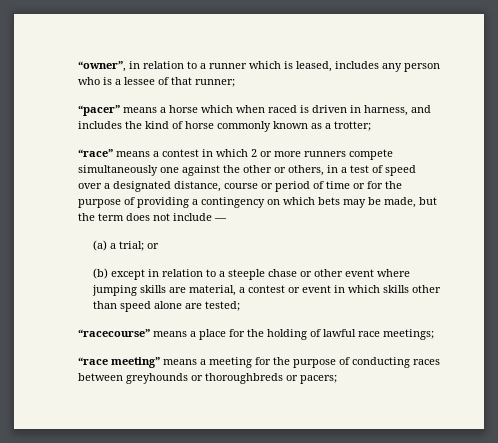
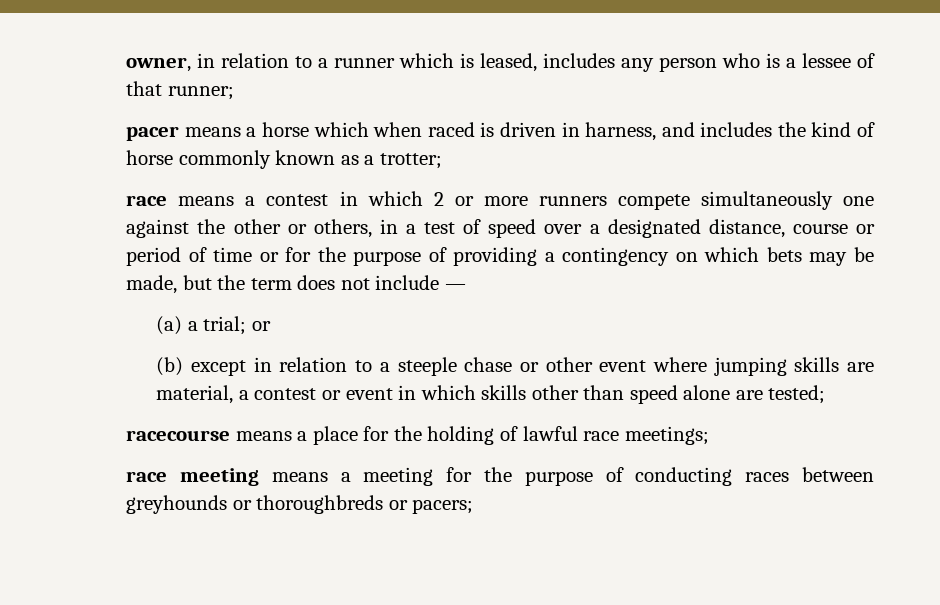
- “owner”, in relation to a runner which is leased, includes any person who is a lessee of that runner;
+ owner, in relation to a runner which is leased, includes any person who is a lessee of that runner;
- “pacer” means a horse which when raced is driven in harness, and includes the kind of horse commonly known as a trotter;
+ pacer means a horse which when raced is driven in harness, and includes the kind of horse commonly known as a trotter;
- “race” means a contest in which 2 or more runners compete simultaneously one against the other or others, in a test of speed over a designated distance, course or period of time or for the purpose of providing a contingency on which bets may be made, but the term does not include —
+ race means a contest in which 2 or more runners compete simultaneously one against the other or others, in a test of speed over a designated distance, course or period of time or for the purpose of providing a contingency on which bets may be made, but the term does not include —
- “racecourse” means a place for the holding of lawful race meetings;
+ racecourse means a place for the holding of lawful race meetings;
- “race meeting” means a meeting for the purpose of conducting races between greyhounds or thoroughbreds or pacers;
+ race meeting means a meeting for the purpose of conducting races between greyhounds or thoroughbreds or pacers;

